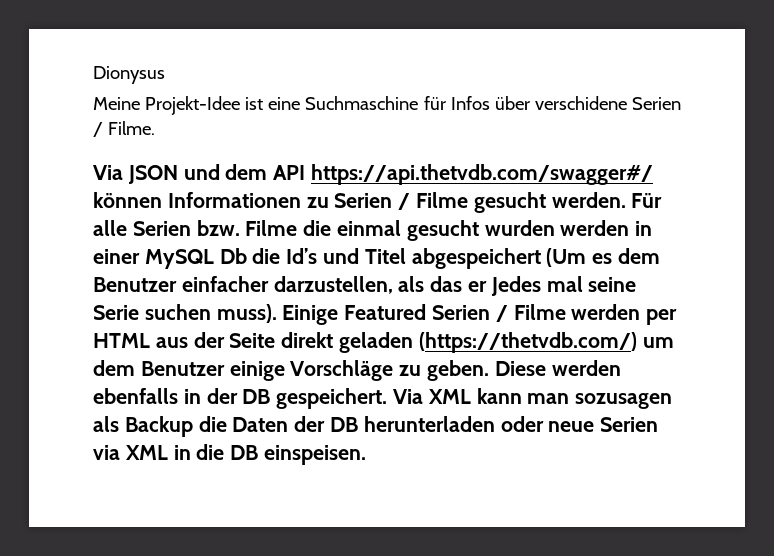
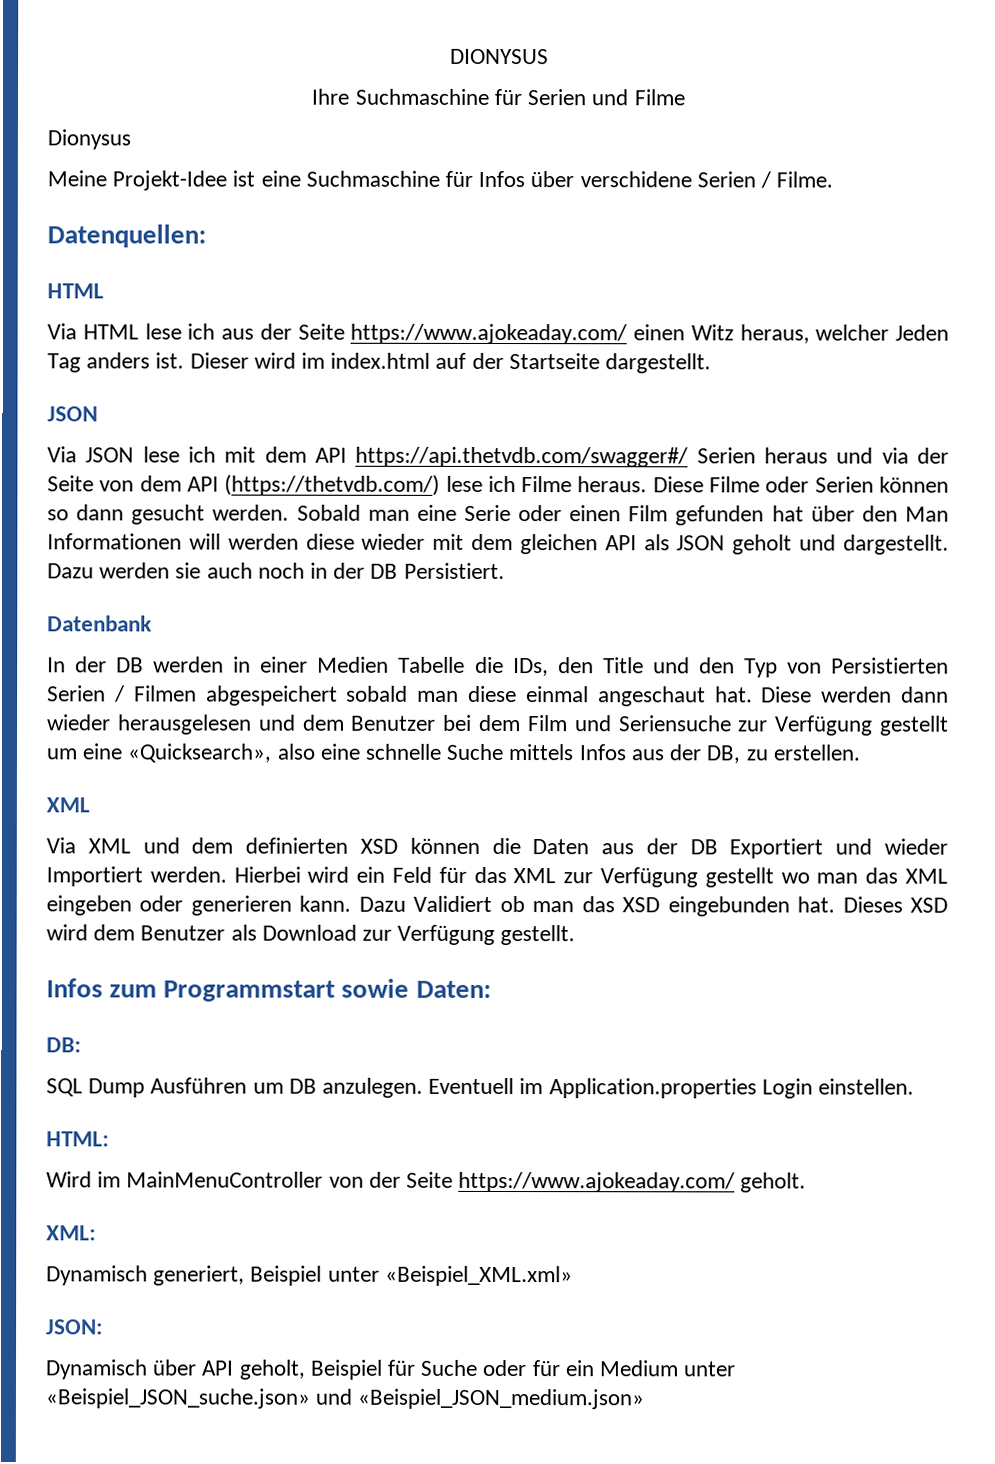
+ DIONYSUS
+ Ihre Suchmaschine für Serien und Filme
- Via JSON und dem API https://api.thetvdb.com/swagger#/ können Informationen zu Serien / Filme gesucht werden. Für alle Serien bzw. Filme die einmal gesucht wurden werden in einer MySQL Db die Id’s und Titel abgespeichert (Um es dem Benutzer einfacher darzustellen, als das er Jedes mal seine Serie suchen muss). Einige Featured Serien / Filme werden per HTML aus der Seite direkt geladen (https://thetvdb.com/) um dem Benutzer einige Vorschläge zu geben. Diese werden ebenfalls in der DB gespeichert. Via XML kann man sozusagen als Backup die Daten der DB herunterladen oder neue Serien via XML in die DB einspeisen.
+ Datenquellen:
+ HTML
+ Via HTML lese ich aus der Seite https://www.ajokeaday.com/ einen Witz heraus, welcher Jeden Tag anders ist. Dieser wird im index.html auf der Startseite dargestellt.
+ JSON
+ Via JSON lese ich mit dem API https://api.thetvdb.com/swagger#/ Serien heraus und via der Seite von dem API (https://thetvdb.com/) lese ich Filme heraus. Diese Filme oder Serien können so dann gesucht werden. Sobald man eine Serie oder einen Film gefunden hat über den Man Informationen will werden diese wieder mit dem gleichen API als JSON geholt und dargestellt. Dazu werden sie auch noch in der DB Persistiert.
+ Datenbank
+ In der DB werden in einer Medien Tabelle die IDs, den Title und den Typ von Persistierten Serien / Filmen abgespeichert sobald man diese einmal angeschaut hat. Diese werden dann wieder herausgelesen und dem Benutzer bei dem Film und Seriensuche zur Verfügung gestellt um eine «Quicksearch», also eine schnelle Suche mittels Infos aus der DB, zu erstellen.
+ XML
+ Via XML und dem definierten XSD können die Daten aus der DB Exportiert und wieder Importiert werden. Hierbei wird ein Feld für das XML zur Verfügung gestellt wo man das XML eingeben oder generieren kann. Dazu Validiert ob man das XSD eingebunden hat. Dieses XSD wird dem Benutzer als Download zur Verfügung gestellt.
+ Infos zum Programmstart sowie Daten:
+ DB:
+ SQL Dump Ausführen um DB anzulegen. Eventuell im Application.properties Login einstellen.
+ HTML:
+ Wird im MainMenuController von der Seite https://www.ajokeaday.com/ geholt.
+ XML:
+ Dynamisch generiert, Beispiel unter «Beispiel_XML.xml»
+ JSON:
+ Dynamisch über API geholt, Beispiel für Suche oder für ein Medium unter «Beispiel_JSON_suche.json» und «Beispiel_JSON_medium.json»

